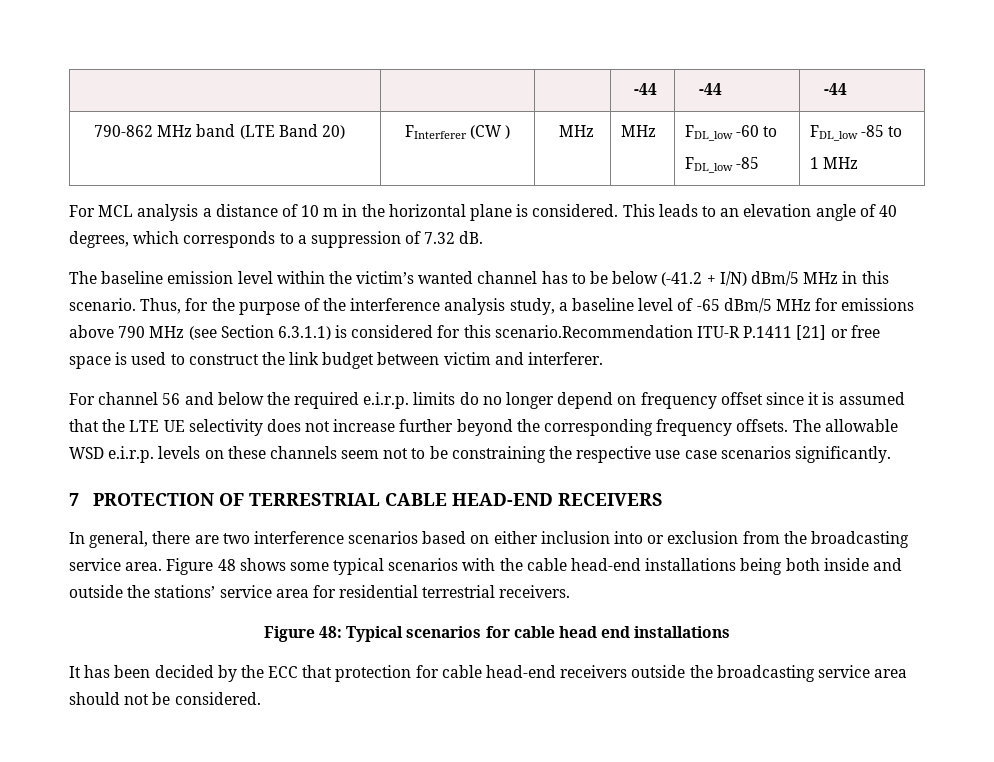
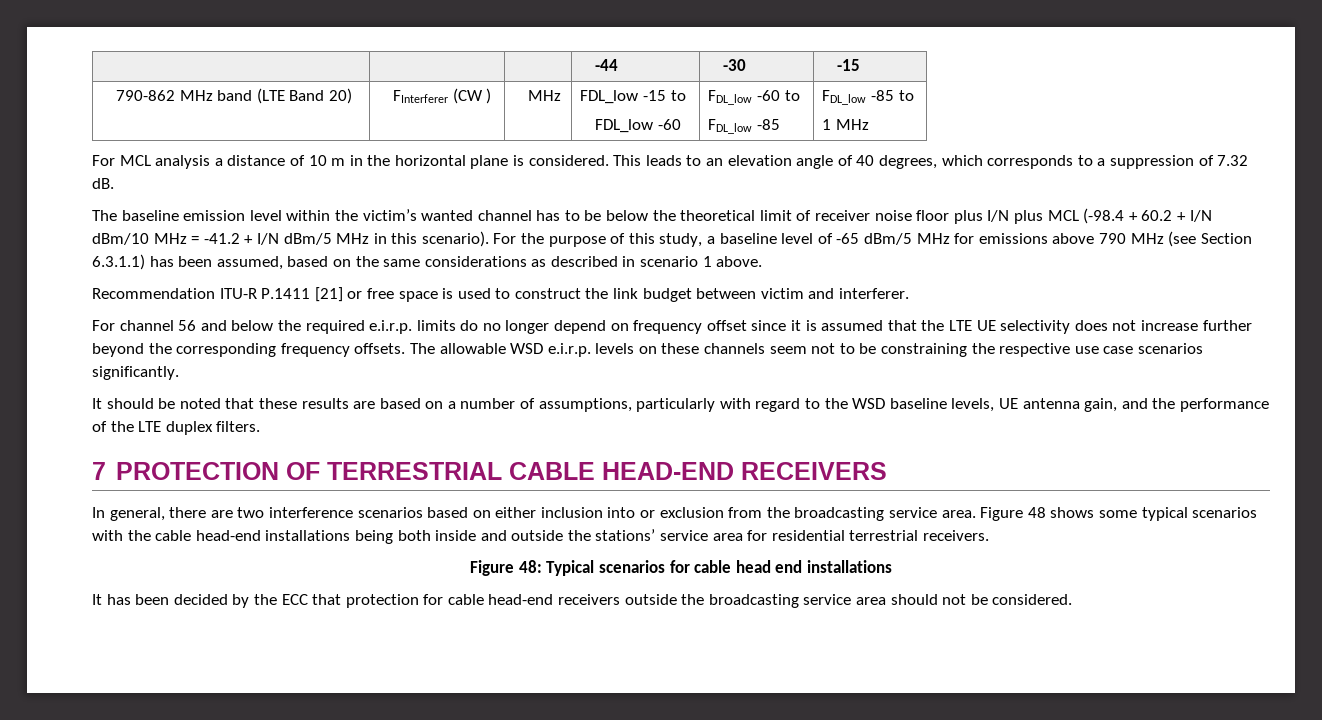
- | | | -44 | -44 | -44
+ | | | -44 | -30 | -15
- 790-862 MHz band (LTE Band 20) | FInterferer (CW ) | MHz | MHz | FDL_low -60 to
+ 790-862 MHz band (LTE Band 20) | FInterferer (CW ) | MHz | FDL_low -15 to
+ FDL_low -60 | FDL_low -60 to
- The baseline emission level within the victim’s wanted channel has to be below (-41.2 + I/N) dBm/5 MHz in this scenario. Thus, for the purpose of the interference analysis study, a baseline level of -65 dBm/5 MHz for emissions above 790 MHz (see Section 6.3.1.1) is considered for this scenario.Recommendation ITU-R P.1411 [21] or free space is used to construct the link budget between victim and interferer.
+ The baseline emission level within the victim’s wanted channel has to be below the theoretical limit of receiver noise floor plus I/N plus MCL (-98.4 + 60.2 + I/N dBm/10 MHz = -41.2 + I/N dBm/5 MHz in this scenario). For the purpose of this study, a baseline level of -65 dBm/5 MHz for emissions above 790 MHz (see Section 6.3.1.1) has been assumed, based on the same considerations as described in scenario 1 above.
+ Recommendation ITU-R P.1411 [21] or free space is used to construct the link budget between victim and interferer.
+ It should be noted that these results are based on a number of assumptions, particularly with regard to the WSD baseline levels, UE antenna gain, and the performance of the LTE duplex filters.

